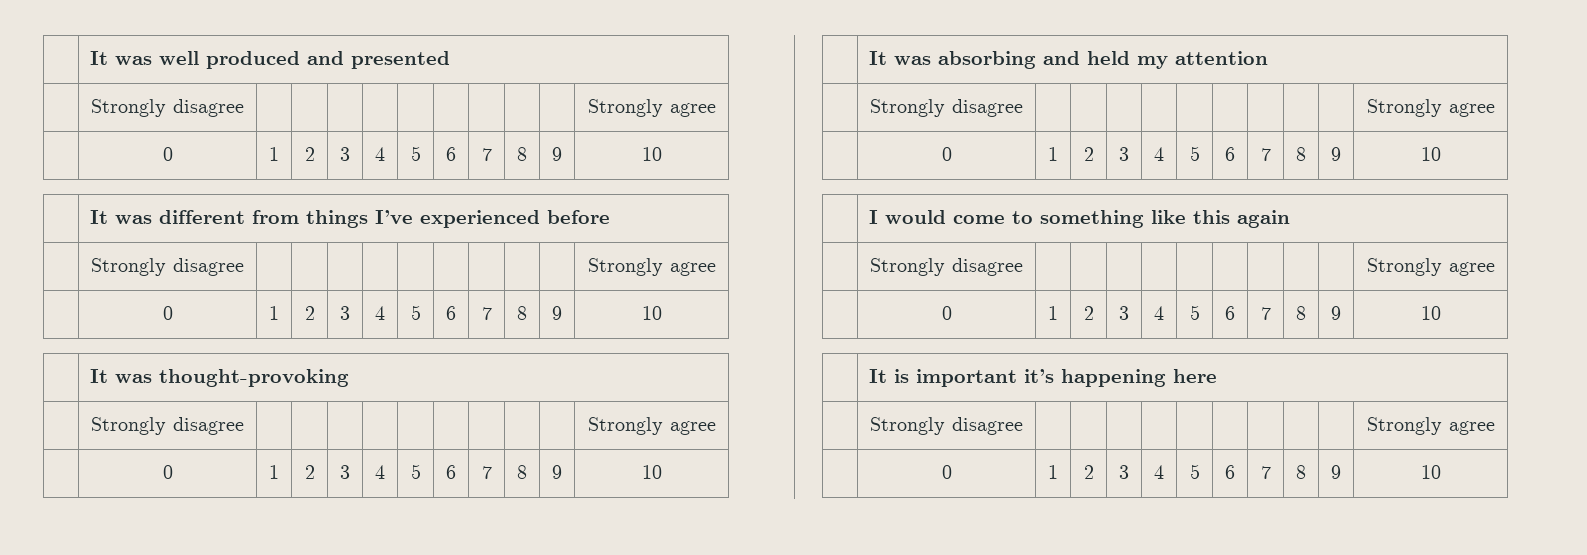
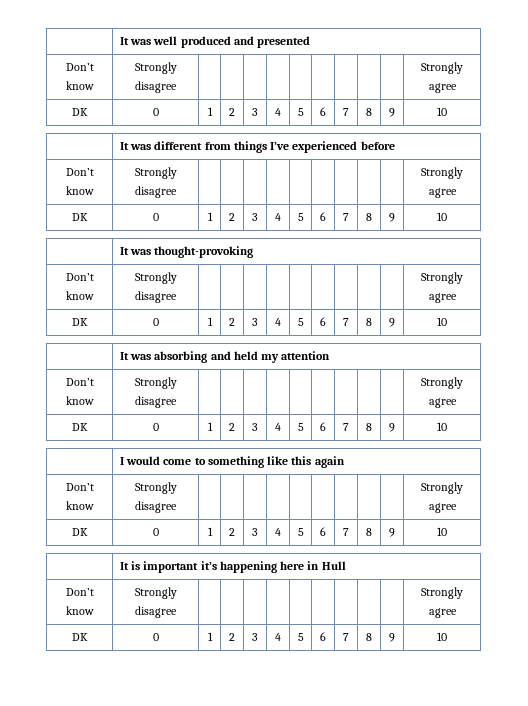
  | It was well produced and presented
- | Strongly disagree | | | | | | | | | | Strongly agree
- | 0 | 1 | 2 | 3 | 4 | 5 | 6 | 7 | 8 | 9 | 10
+ Don’t know | Strongly disagree | | | | | | | | | | Strongly agree
+ DK | 0 | 1 | 2 | 3 | 4 | 5 | 6 | 7 | 8 | 9 | 10
  | It was different from things I’ve experienced before
- | Strongly disagree | | | | | | | | | | Strongly agree
- | 0 | 1 | 2 | 3 | 4 | 5 | 6 | 7 | 8 | 9 | 10
+ Don’t know | Strongly disagree | | | | | | | | | | Strongly agree
+ DK | 0 | 1 | 2 | 3 | 4 | 5 | 6 | 7 | 8 | 9 | 10
  | It was thought-provoking
- | Strongly disagree | | | | | | | | | | Strongly agree
- | 0 | 1 | 2 | 3 | 4 | 5 | 6 | 7 | 8 | 9 | 10
+ Don’t know | Strongly disagree | | | | | | | | | | Strongly agree
+ DK | 0 | 1 | 2 | 3 | 4 | 5 | 6 | 7 | 8 | 9 | 10
  | It was absorbing and held my attention
- | Strongly disagree | | | | | | | | | | Strongly agree
- | 0 | 1 | 2 | 3 | 4 | 5 | 6 | 7 | 8 | 9 | 10
+ Don’t know | Strongly disagree | | | | | | | | | | Strongly agree
+ DK | 0 | 1 | 2 | 3 | 4 | 5 | 6 | 7 | 8 | 9 | 10
  | I would come to something like this again
- | Strongly disagree | | | | | | | | | | Strongly agree
- | 0 | 1 | 2 | 3 | 4 | 5 | 6 | 7 | 8 | 9 | 10
+ Don’t know | Strongly disagree | | | | | | | | | | Strongly agree
+ DK | 0 | 1 | 2 | 3 | 4 | 5 | 6 | 7 | 8 | 9 | 10
- | It is important it’s happening here
- | Strongly disagree | | | | | | | | | | Strongly agree
- | 0 | 1 | 2 | 3 | 4 | 5 | 6 | 7 | 8 | 9 | 10
+ | It is important it’s happening here in Hull
+ Don’t know | Strongly disagree | | | | | | | | | | Strongly agree
+ DK | 0 | 1 | 2 | 3 | 4 | 5 | 6 | 7 | 8 | 9 | 10

